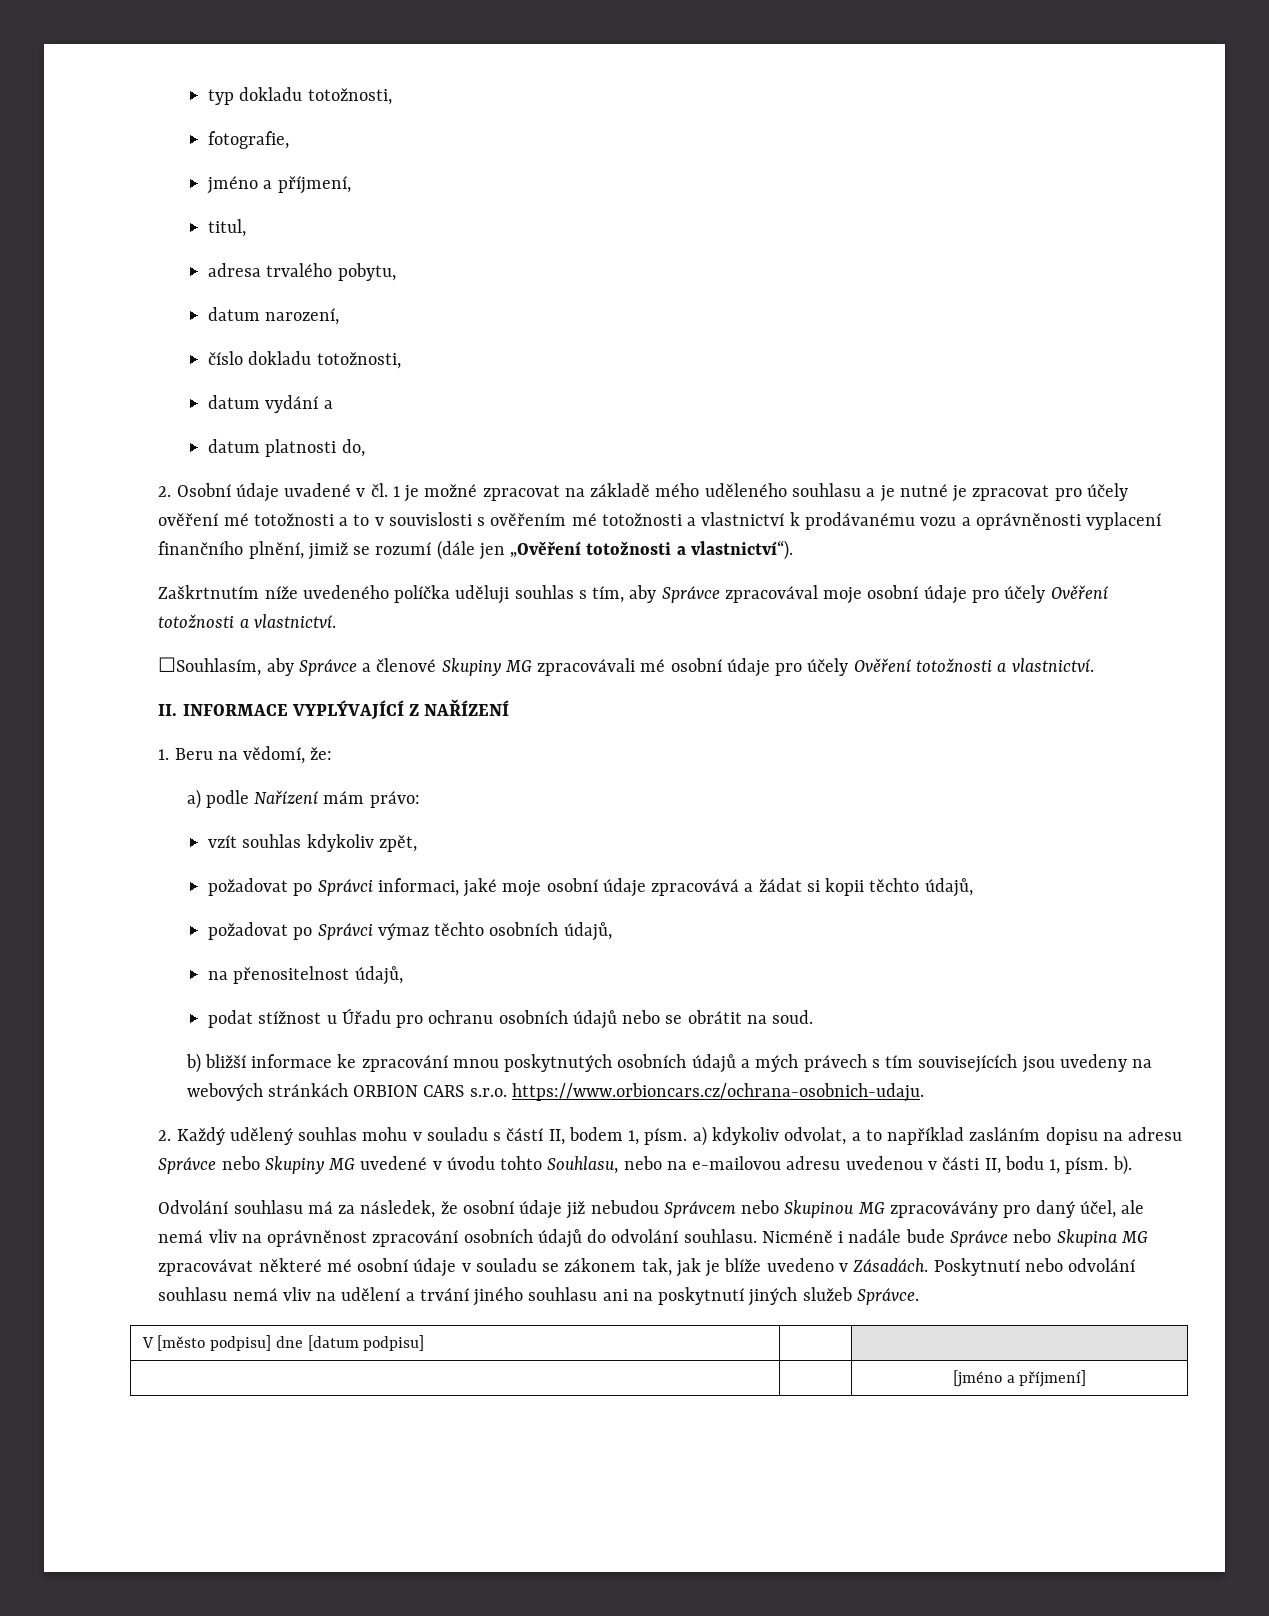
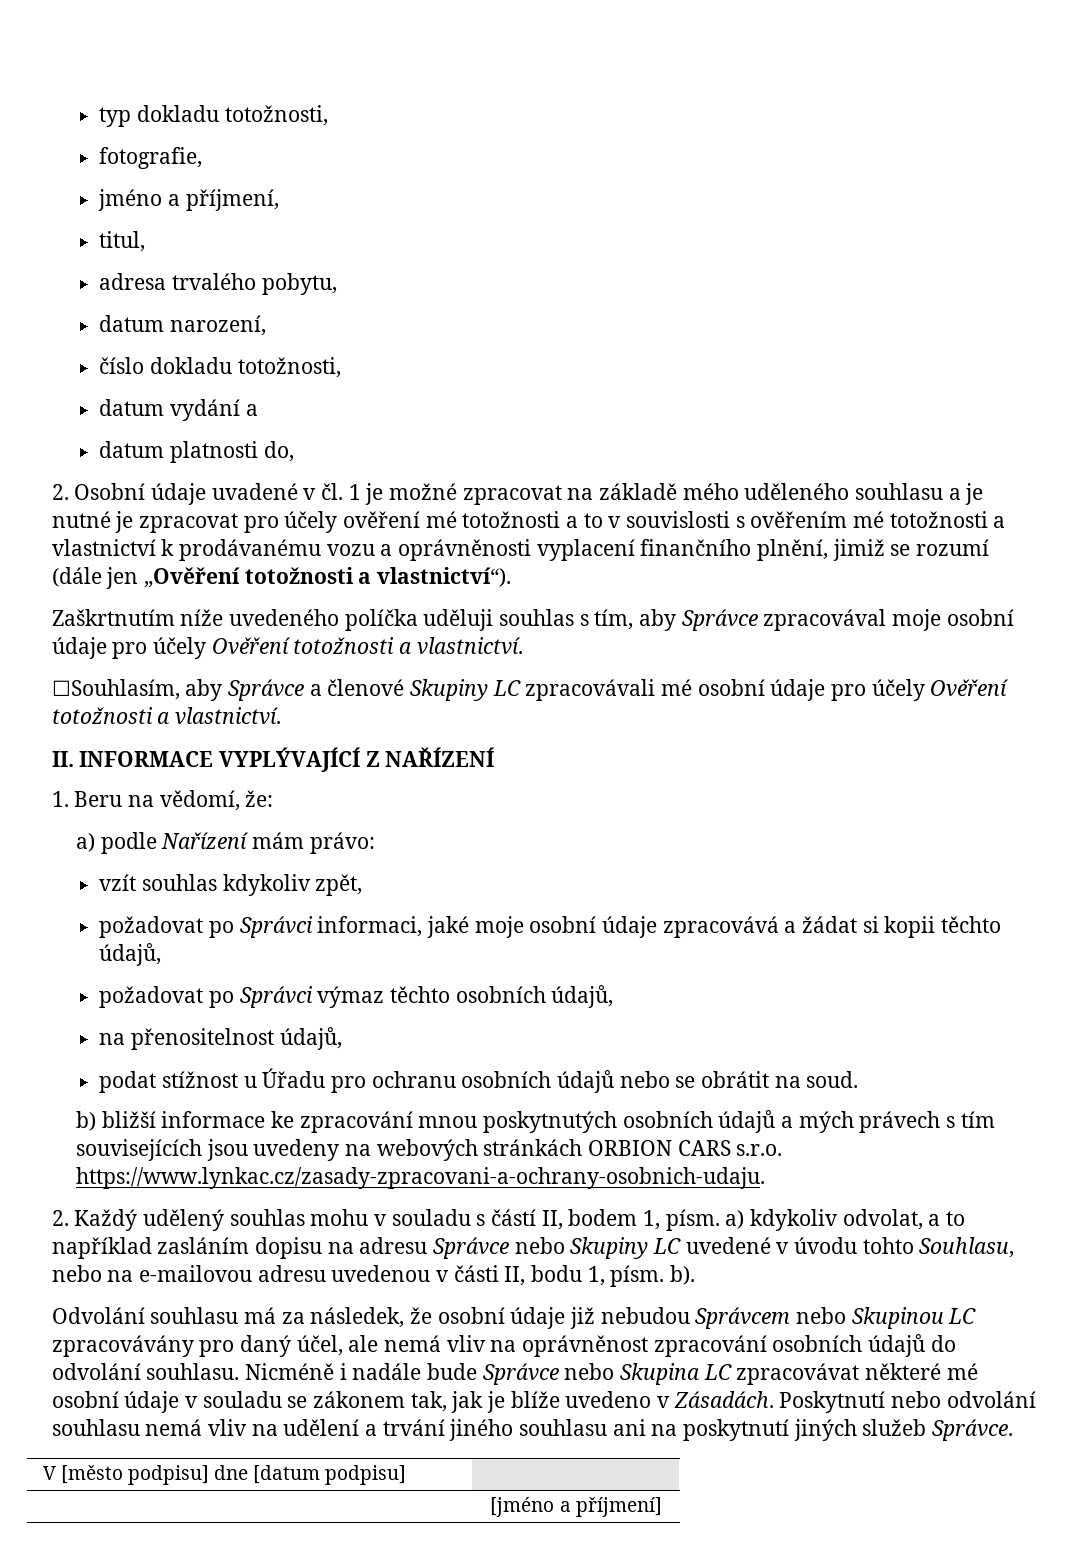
- ☐Souhlasím, aby Správce a členové Skupiny MG zpracovávali mé osobní údaje pro účely Ověření totožnosti a vlastnictví.
+ ☐Souhlasím, aby Správce a členové Skupiny LC zpracovávali mé osobní údaje pro účely Ověření totožnosti a vlastnictví.
- b) bližší informace ke zpracování mnou poskytnutých osobních údajů a mých právech s tím souvisejících jsou uvedeny na webových stránkách ORBION CARS s.r.o. https://www.orbioncars.cz/ochrana-osobnich-udaju.
+ b) bližší informace ke zpracování mnou poskytnutých osobních údajů a mých právech s tím souvisejících jsou uvedeny na webových stránkách ORBION CARS s.r.o. https://www.lynkac.cz/zasady-zpracovani-a-ochrany-osobnich-udaju.
- 2. Každý udělený souhlas mohu v souladu s částí II, bodem 1, písm. a) kdykoliv odvolat, a to například zasláním dopisu na adresu Správce nebo Skupiny MG uvedené v úvodu tohto Souhlasu, nebo na e-mailovou adresu uvedenou v části II, bodu 1, písm. b).
+ 2. Každý udělený souhlas mohu v souladu s částí II, bodem 1, písm. a) kdykoliv odvolat, a to například zasláním dopisu na adresu Správce nebo Skupiny LC uvedené v úvodu tohto Souhlasu, nebo na e-mailovou adresu uvedenou v části II, bodu 1, písm. b).
- Odvolání souhlasu má za následek, že osobní údaje již nebudou Správcem nebo Skupinou MG zpracovávány pro daný účel, ale nemá vliv na oprávněnost zpracování osobních údajů do odvolání souhlasu.
+ Odvolání souhlasu má za následek, že osobní údaje již nebudou Správcem nebo Skupinou LC zpracovávány pro daný účel, ale nemá vliv na oprávněnost zpracování osobních údajů do odvolání souhlasu.
- Nicméně i nadále bude Správce nebo Skupina MG zpracovávat některé mé osobní údaje v souladu se zákonem tak, jak je blíže uvedeno v Zásadách.
+ Nicméně i nadále bude Správce nebo Skupina LC zpracovávat některé mé osobní údaje v souladu se zákonem tak, jak je blíže uvedeno v Zásadách.

